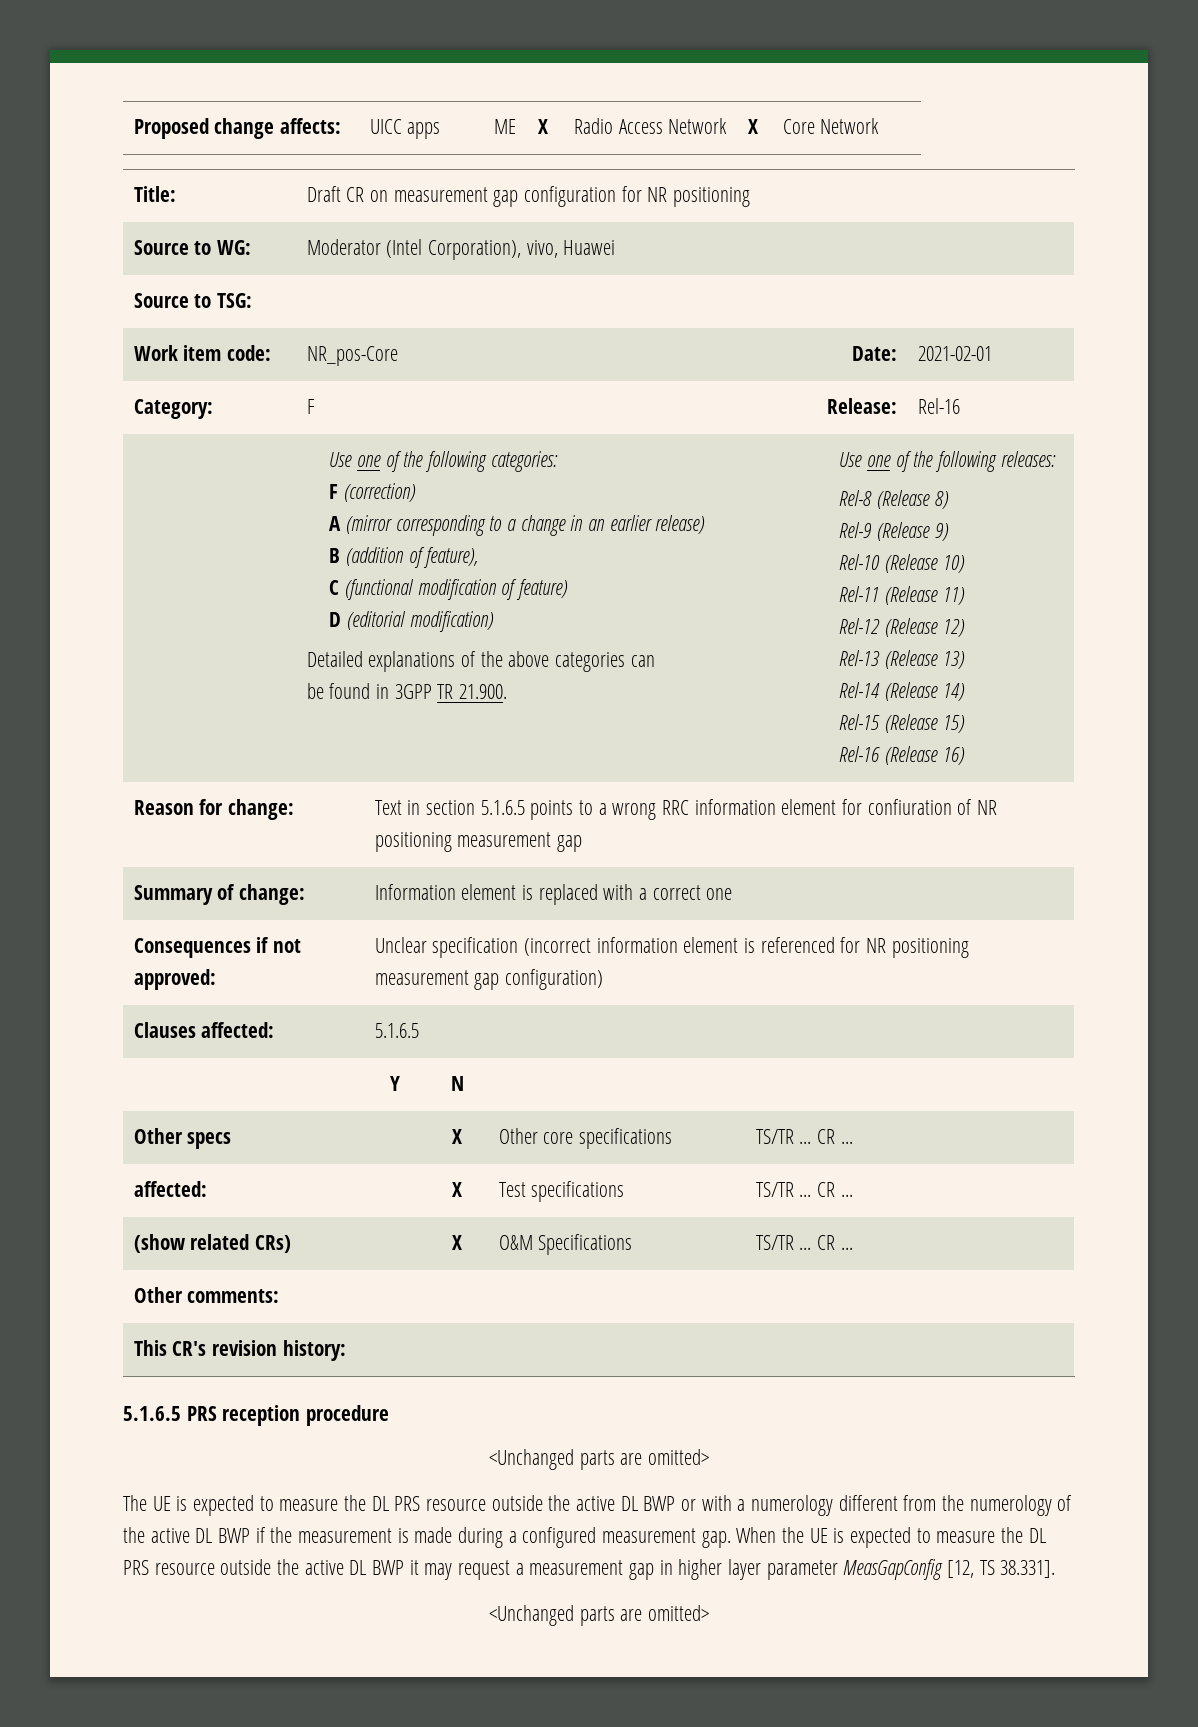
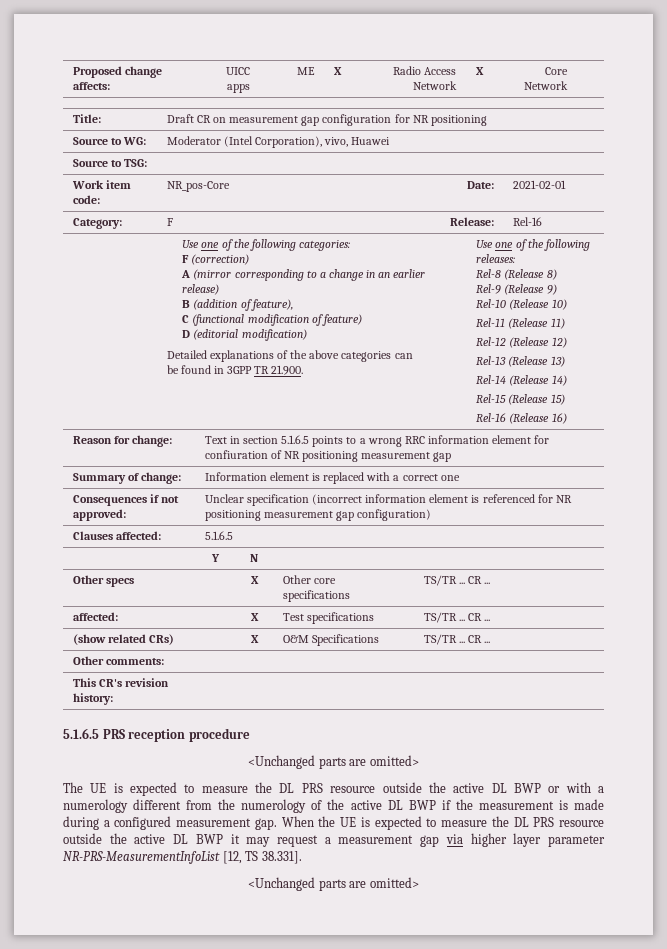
- When the UE is expected to measure the DL PRS resource outside the active DL BWP it may request a measurement gap in higher layer parameter MeasGapConfig [12, TS 38.331].
+ When the UE is expected to measure the DL PRS resource outside the active DL BWP it may request a measurement gap via higher layer parameter NR-PRS-MeasurementInfoList [12, TS 38.331].

